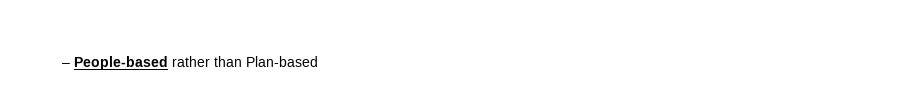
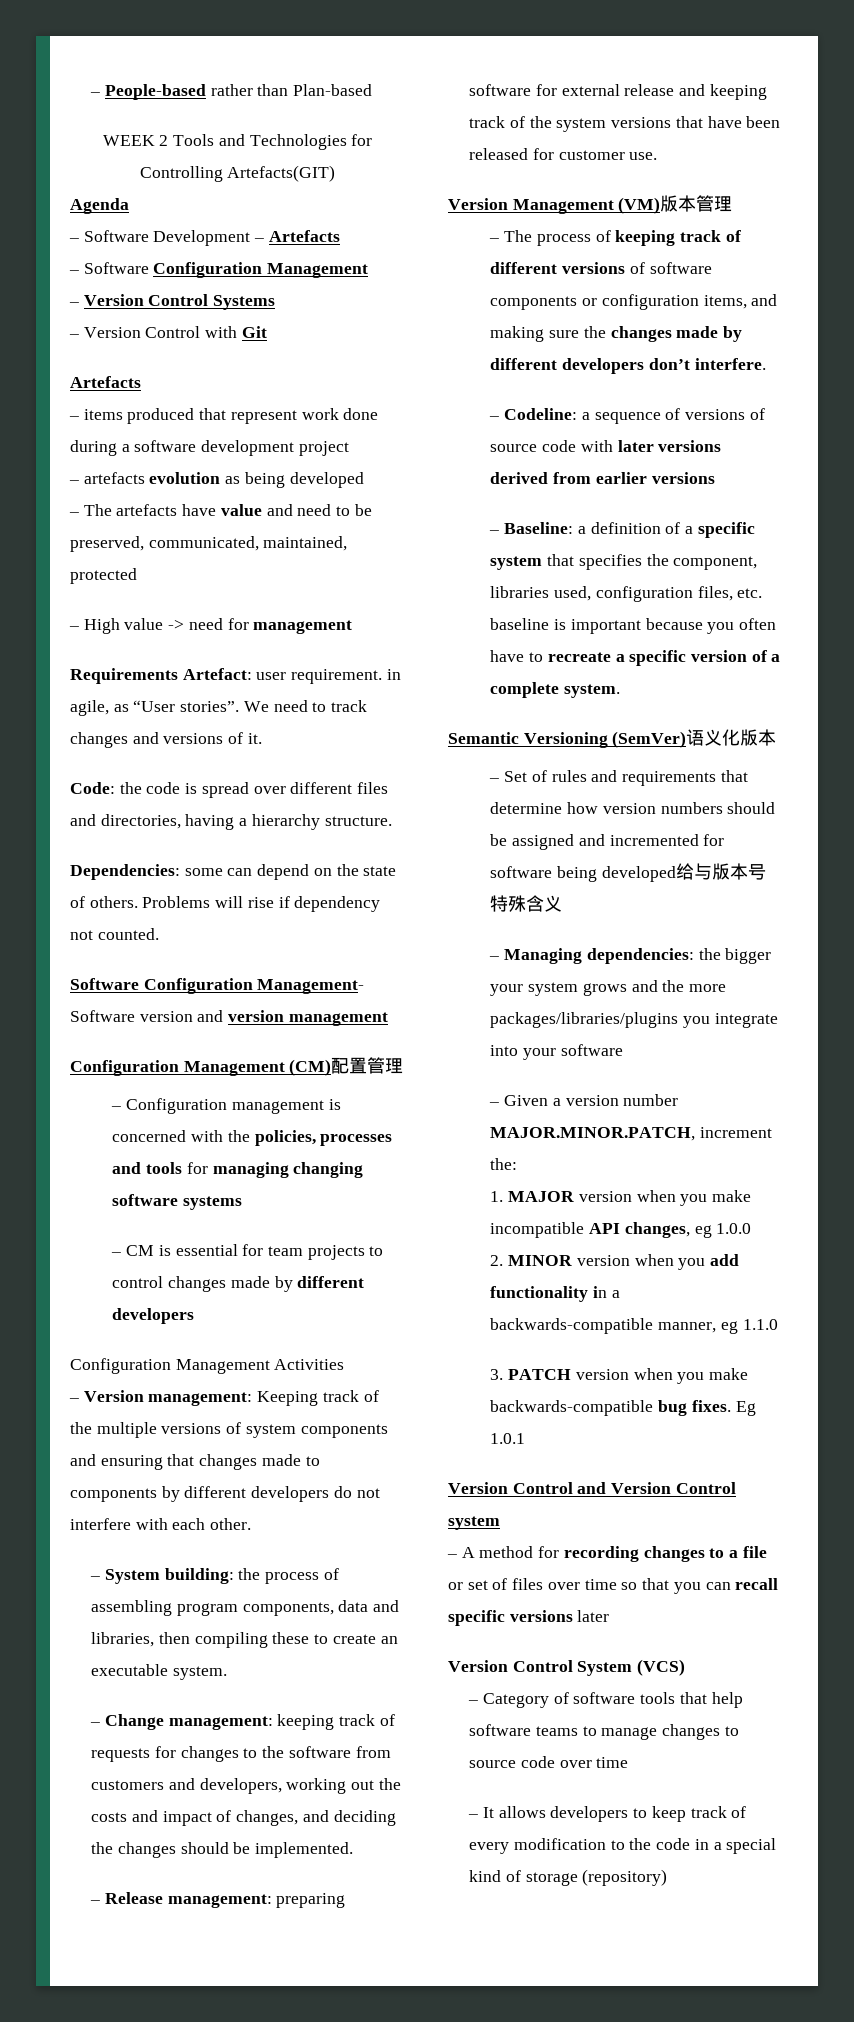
+ WEEK 2 Tools and Technologies for Controlling Artefacts(GIT)
+ Agenda
+ – Software Development – Artefacts
+ – Software Configuration Management
+ – Version Control Systems
+ – Version Control with Git
+ Artefacts
+ – items produced that represent work done during a software development project
+ – artefacts evolution as being developed
+ – The artefacts have value and need to be preserved, communicated, maintained, protected
+ – High value -> need for management
+ Requirements Artefact: user requirement. in agile, as “User stories”. We need to track changes and versions of it.
+ Code: the code is spread over different files and directories, having a hierarchy structure.
+ Dependencies: some can depend on the state of others. Problems will rise if dependency not counted.
+ Software Configuration Management- Software version and version management
+ Configuration Management (CM)配置管理
+ – Configuration management is concerned with the policies, processes and tools for managing changing software systems
+ – CM is essential for team projects to control changes made by different developers
+ Configuration Management Activities
+ – Version management: Keeping track of the multiple versions of system components and ensuring that changes made to components by different developers do not interfere with each other.
+ – System building: the process of assembling program components, data and libraries, then compiling these to create an executable system.
+ – Change management: keeping track of requests for changes to the software from customers and developers, working out the costs and impact of changes, and deciding the changes should be implemented.
+ – Release management: preparing software for external release and keeping track of the system versions that have been released for customer use.
+ Version Management (VM)版本管理
+ – The process of keeping track of different versions of software components or configuration items, and making sure the changes made by different developers don’t interfere.
+ – Codeline: a sequence of versions of source code with later versions derived from earlier versions
+ – Baseline: a definition of a specific system that specifies the component, libraries used, configuration files, etc. baseline is important because you often have to recreate a specific version of a complete system.
+ Semantic Versioning (SemVer)语义化版本
+ – Set of rules and requirements that determine how version numbers should be assigned and incremented for software being developed给与版本号特殊含义
+ – Managing dependencies: the bigger your system grows and the more packages/libraries/plugins you integrate into your software
+ – Given a version number MAJOR.MINOR.PATCH, increment the:
+ 1. MAJOR version when you make incompatible API changes, eg 1.0.0
+ 2. MINOR version when you add functionality in a backwards-compatible manner, eg 1.1.0
+ 3. PATCH version when you make backwards-compatible bug fixes. Eg 1.0.1
+ Version Control and Version Control system
+ – A method for recording changes to a file or set of files over time so that you can recall specific versions later
+ Version Control System (VCS)
+ – Category of software tools that help software teams to manage changes to source code over time
+ – It allows developers to keep track of every modification to the code in a special kind of storage (repository)

